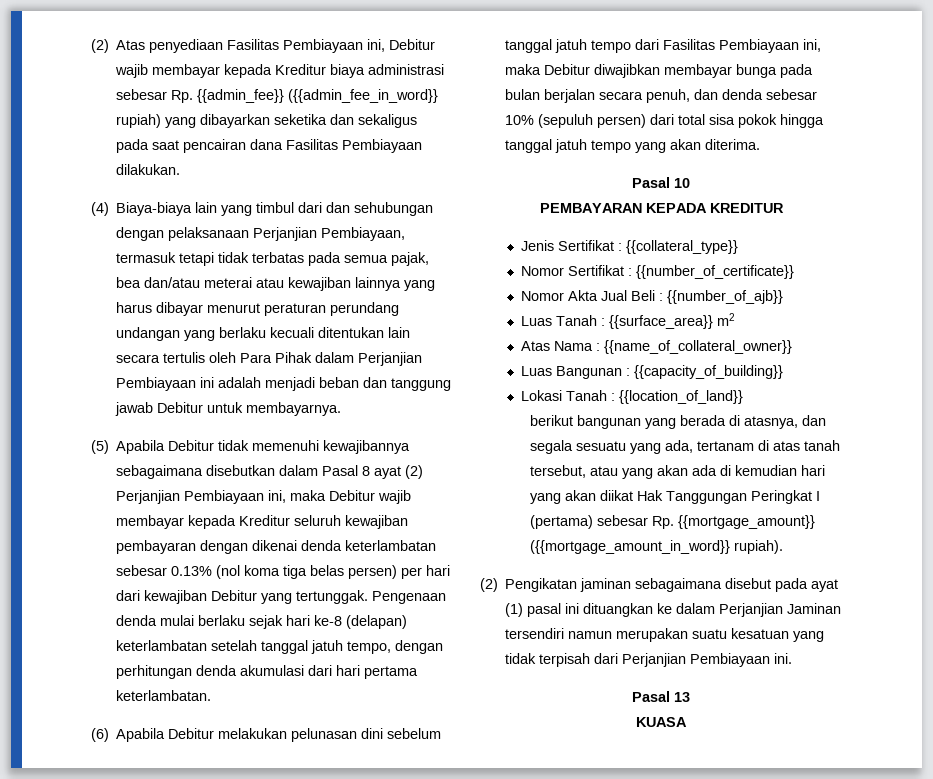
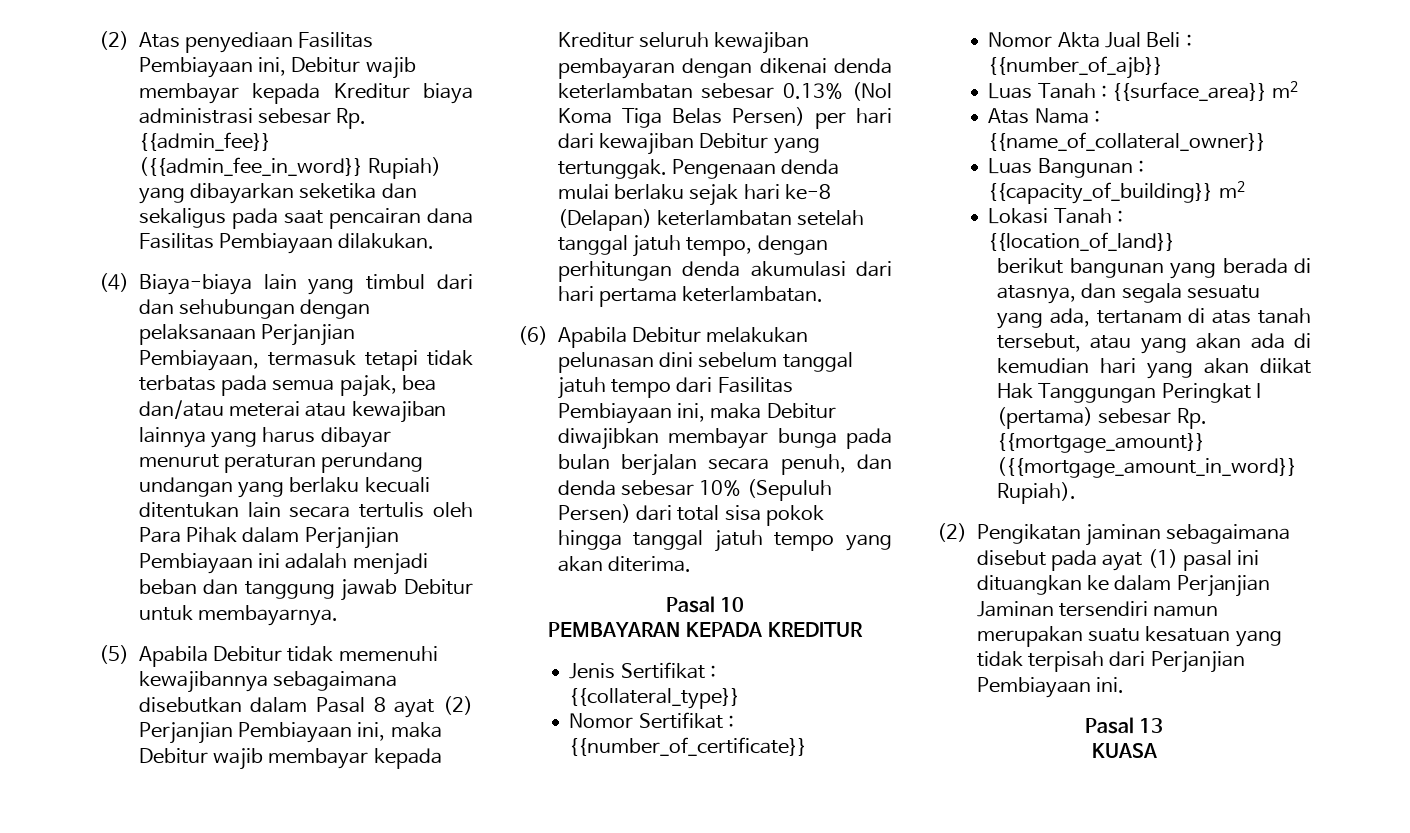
- (2) Atas penyediaan Fasilitas Pembiayaan ini, Debitur wajib membayar kepada Kreditur biaya administrasi sebesar Rp. {{admin_fee}} ({{admin_fee_in_word}} rupiah) yang dibayarkan seketika dan sekaligus pada saat pencairan dana Fasilitas Pembiayaan dilakukan.
+ (2) Atas penyediaan Fasilitas Pembiayaan ini, Debitur wajib membayar kepada Kreditur biaya administrasi sebesar Rp. {{admin_fee}} ({{admin_fee_in_word}} Rupiah) yang dibayarkan seketika dan sekaligus pada saat pencairan dana Fasilitas Pembiayaan dilakukan.
- (5) Apabila Debitur tidak memenuhi kewajibannya sebagaimana disebutkan dalam Pasal 8 ayat (2) Perjanjian Pembiayaan ini, maka Debitur wajib membayar kepada Kreditur seluruh kewajiban pembayaran dengan dikenai denda keterlambatan sebesar 0.13% (nol koma tiga belas persen) per hari dari kewajiban Debitur yang tertunggak.
+ (5) Apabila Debitur tidak memenuhi kewajibannya sebagaimana disebutkan dalam Pasal 8 ayat (2) Perjanjian Pembiayaan ini, maka Debitur wajib membayar kepada Kreditur seluruh kewajiban pembayaran dengan dikenai denda keterlambatan sebesar 0.13% (Nol Koma Tiga Belas Persen) per hari dari kewajiban Debitur yang tertunggak.
- Pengenaan denda mulai berlaku sejak hari ke-8 (delapan) keterlambatan setelah tanggal jatuh tempo, dengan perhitungan denda akumulasi dari hari pertama keterlambatan.
+ Pengenaan denda mulai berlaku sejak hari ke-8 (Delapan) keterlambatan setelah tanggal jatuh tempo, dengan perhitungan denda akumulasi dari hari pertama keterlambatan.
- (6) Apabila Debitur melakukan pelunasan dini sebelum tanggal jatuh tempo dari Fasilitas Pembiayaan ini, maka Debitur diwajibkan membayar bunga pada bulan berjalan secara penuh, dan denda sebesar 10% (sepuluh persen) dari total sisa pokok hingga tanggal jatuh tempo yang akan diterima.
+ (6) Apabila Debitur melakukan pelunasan dini sebelum tanggal jatuh tempo dari Fasilitas Pembiayaan ini, maka Debitur diwajibkan membayar bunga pada bulan berjalan secara penuh, dan denda sebesar 10% (Sepuluh Persen) dari total sisa pokok hingga tanggal jatuh tempo yang akan diterima.
- Luas Bangunan : {{capacity_of_building}}
+ Luas Bangunan : {{capacity_of_building}} m2
- berikut bangunan yang berada di atasnya, dan segala sesuatu yang ada, tertanam di atas tanah tersebut, atau yang akan ada di kemudian hari yang akan diikat Hak Tanggungan Peringkat I (pertama) sebesar Rp. {{mortgage_amount}} ({{mortgage_amount_in_word}} rupiah).
+ berikut bangunan yang berada di atasnya, dan segala sesuatu yang ada, tertanam di atas tanah tersebut, atau yang akan ada di kemudian hari yang akan diikat Hak Tanggungan Peringkat I (pertama) sebesar Rp. {{mortgage_amount}} ({{mortgage_amount_in_word}} Rupiah).

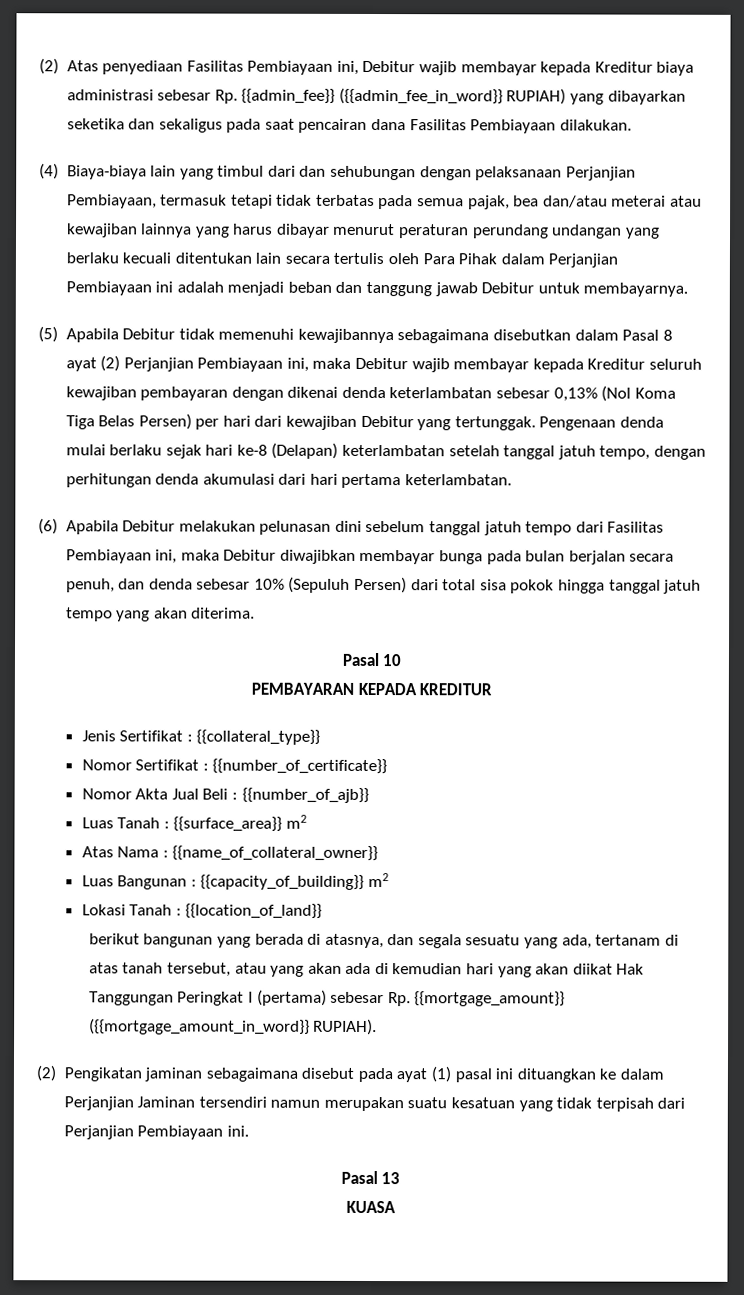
- (2) Atas penyediaan Fasilitas Pembiayaan ini, Debitur wajib membayar kepada Kreditur biaya administrasi sebesar Rp. {{admin_fee}} ({{admin_fee_in_word}} Rupiah) yang dibayarkan seketika dan sekaligus pada saat pencairan dana Fasilitas Pembiayaan dilakukan.
+ (2) Atas penyediaan Fasilitas Pembiayaan ini, Debitur wajib membayar kepada Kreditur biaya administrasi sebesar Rp. {{admin_fee}} ({{admin_fee_in_word}} RUPIAH) yang dibayarkan seketika dan sekaligus pada saat pencairan dana Fasilitas Pembiayaan dilakukan.
- (5) Apabila Debitur tidak memenuhi kewajibannya sebagaimana disebutkan dalam Pasal 8 ayat (2) Perjanjian Pembiayaan ini, maka Debitur wajib membayar kepada Kreditur seluruh kewajiban pembayaran dengan dikenai denda keterlambatan sebesar 0.13% (Nol Koma Tiga Belas Persen) per hari dari kewajiban Debitur yang tertunggak.
+ (5) Apabila Debitur tidak memenuhi kewajibannya sebagaimana disebutkan dalam Pasal 8 ayat (2) Perjanjian Pembiayaan ini, maka Debitur wajib membayar kepada Kreditur seluruh kewajiban pembayaran dengan dikenai denda keterlambatan sebesar 0,13% (Nol Koma Tiga Belas Persen) per hari dari kewajiban Debitur yang tertunggak.
- berikut bangunan yang berada di atasnya, dan segala sesuatu yang ada, tertanam di atas tanah tersebut, atau yang akan ada di kemudian hari yang akan diikat Hak Tanggungan Peringkat I (pertama) sebesar Rp. {{mortgage_amount}} ({{mortgage_amount_in_word}} Rupiah).
+ berikut bangunan yang berada di atasnya, dan segala sesuatu yang ada, tertanam di atas tanah tersebut, atau yang akan ada di kemudian hari yang akan diikat Hak Tanggungan Peringkat I (pertama) sebesar Rp. {{mortgage_amount}} ({{mortgage_amount_in_word}} RUPIAH).

